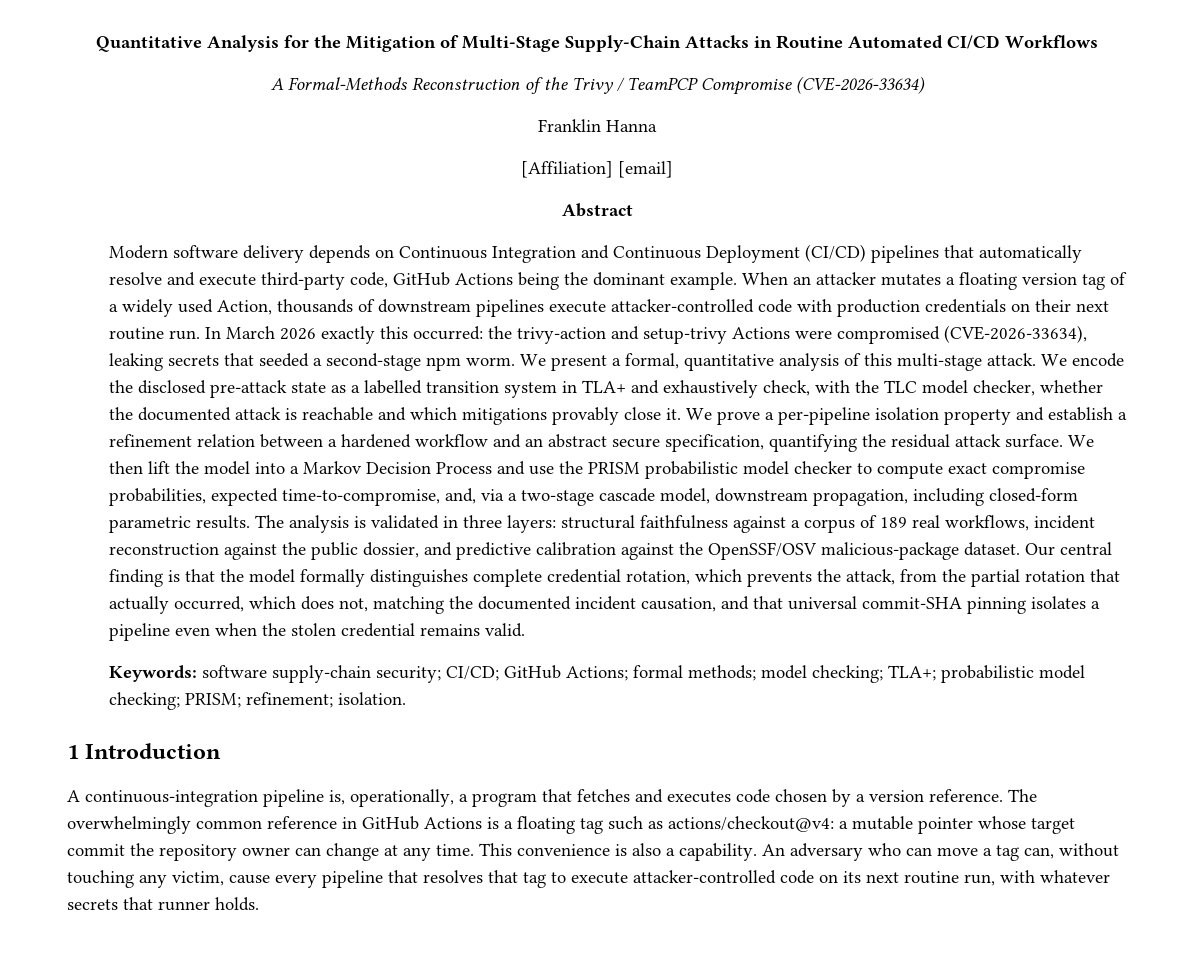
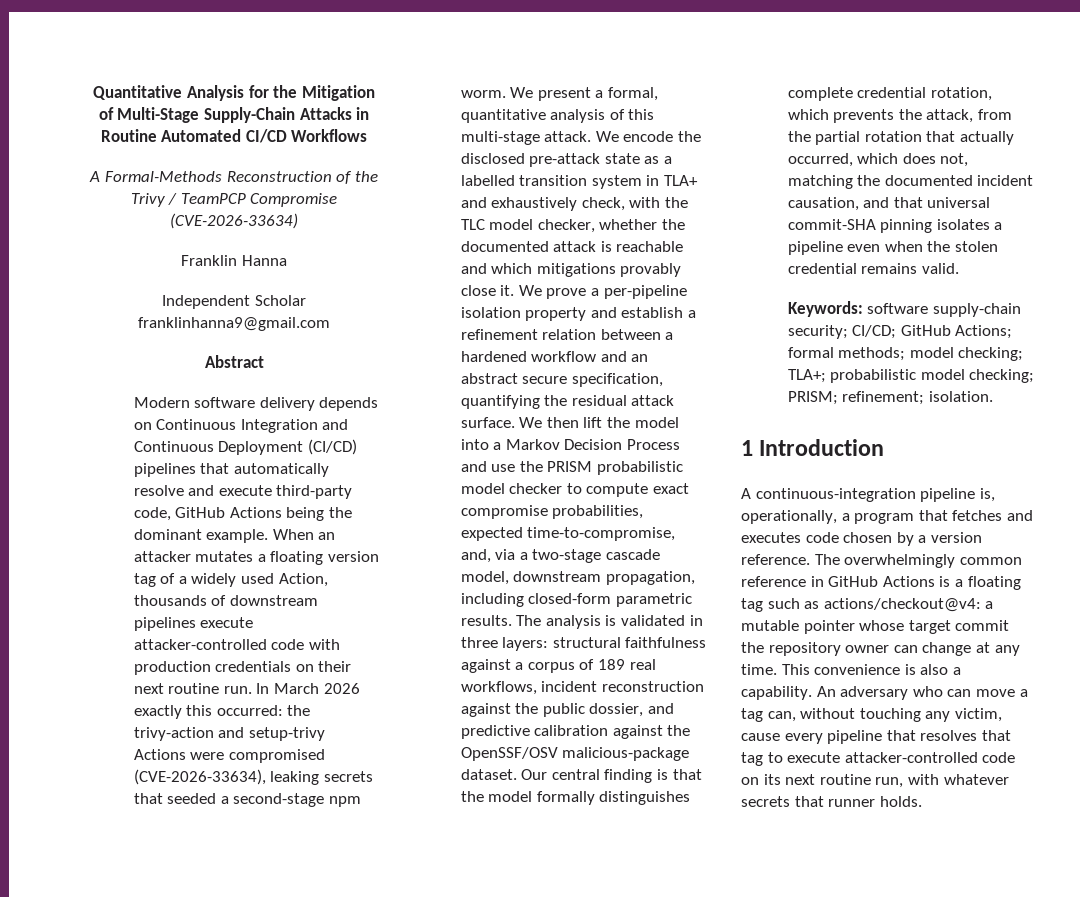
- [Affiliation] [email]
+ Independent Scholar franklinhanna9@gmail.com

